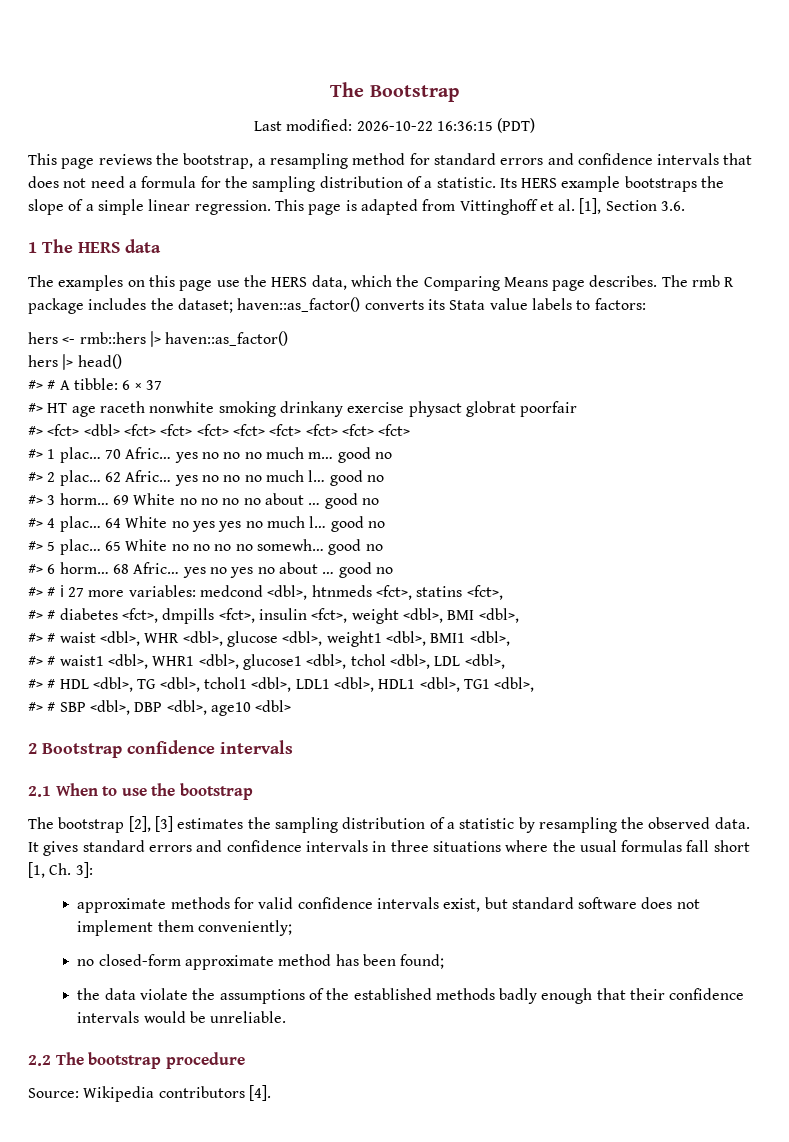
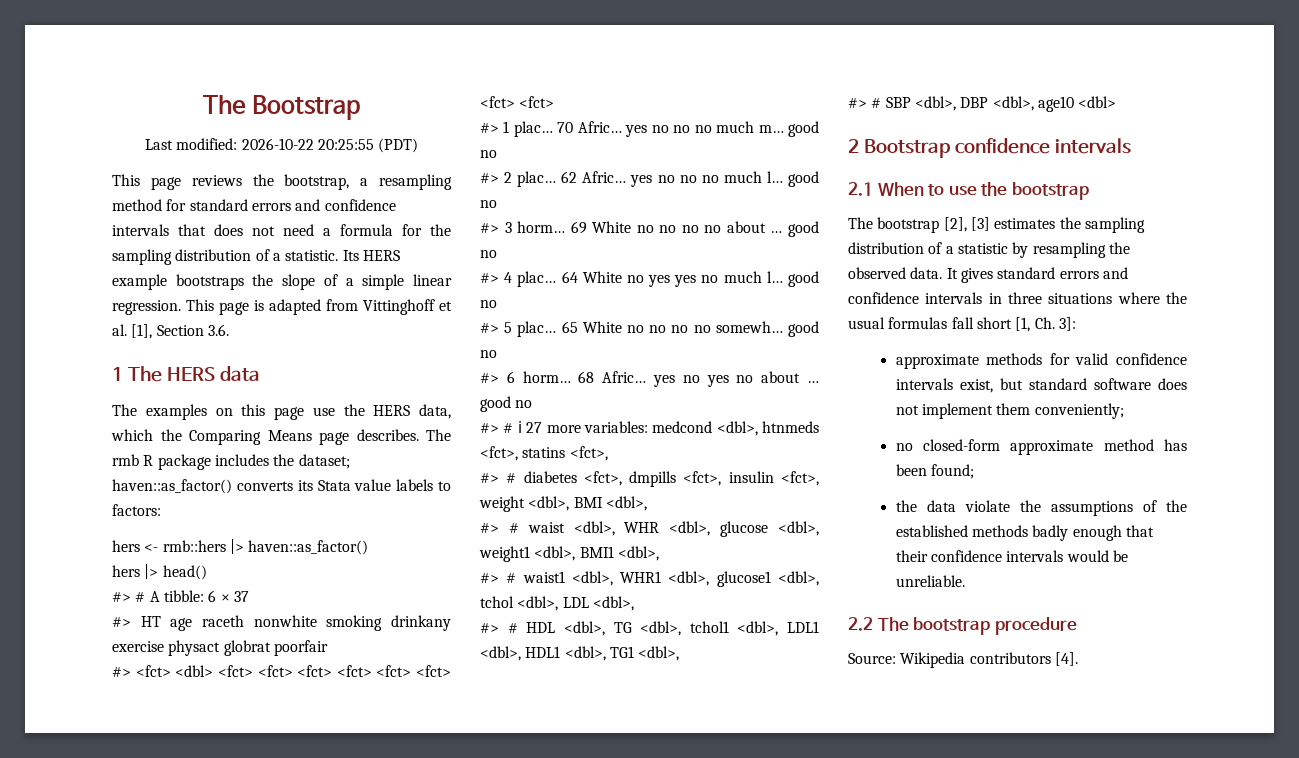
- Last modified: 2026-10-22 16:36:15 (PDT)
+ Last modified: 2026-10-22 20:25:55 (PDT)

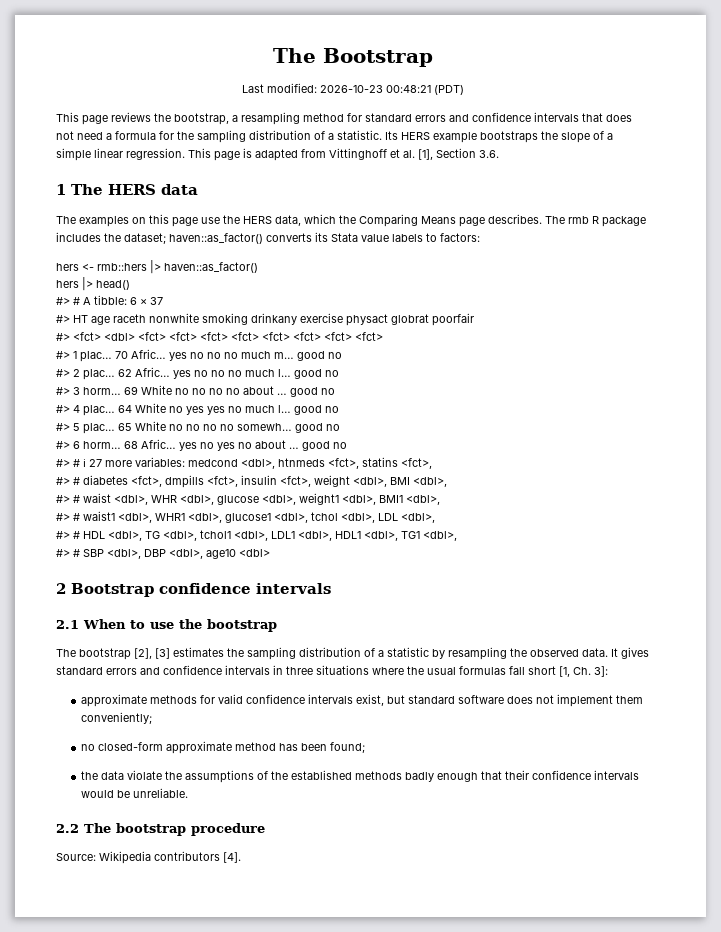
- Last modified: 2026-10-22 20:25:55 (PDT)
+ Last modified: 2026-10-23 00:48:21 (PDT)

